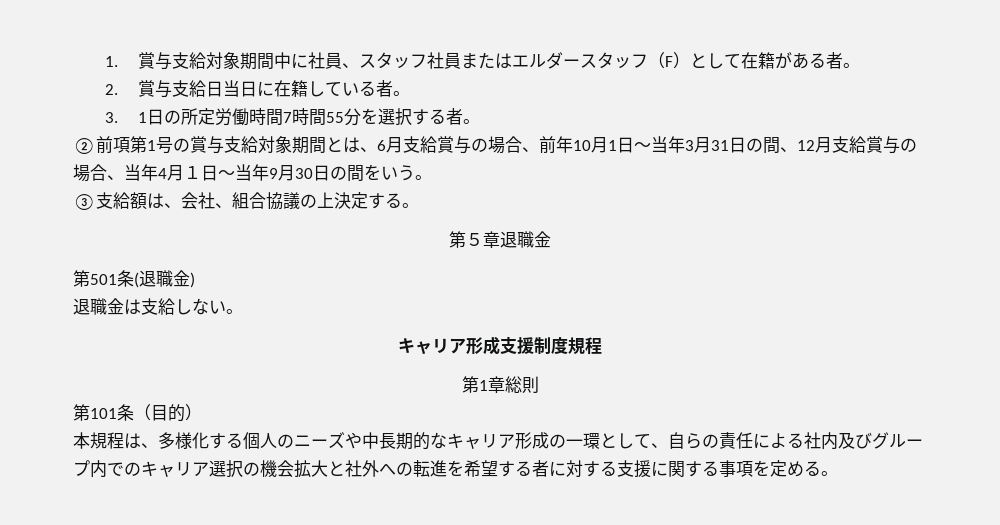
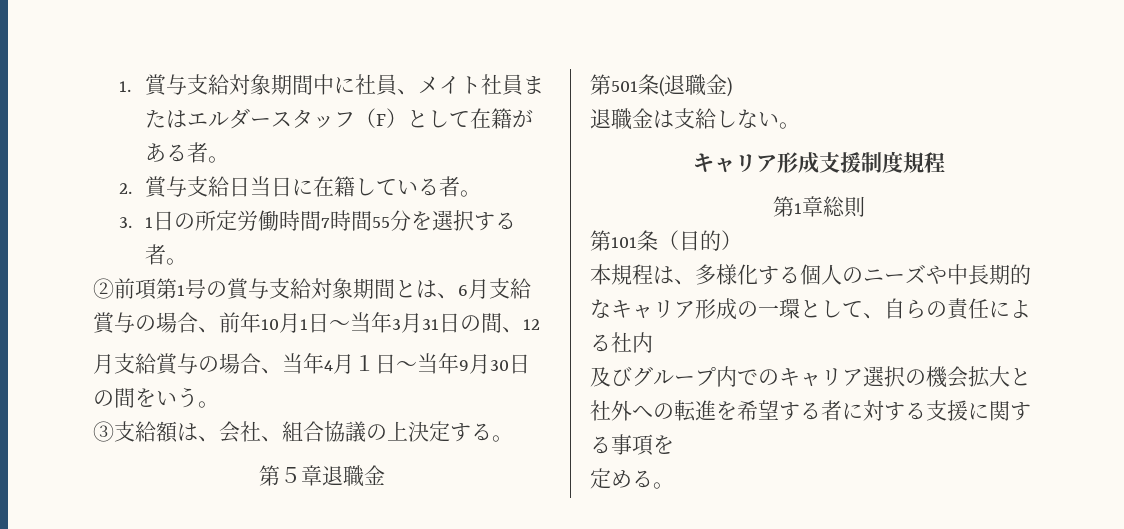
- 1.賞与支給対象期間中に社員、スタッフ社員またはエルダースタッフ（F）として在籍がある者。
+ 1.賞与支給対象期間中に社員、メイト社員またはエルダースタッフ（F）として在籍がある者。
- ②前項第1号の賞与支給対象期間とは、6月支給賞与の場合、前年10月1日～当年3月31日の間、12月支給賞与の場合、当年4月１日～当年9月30日の間をいう。
+ ②前項第1号の賞与支給対象期間とは、6月支給賞与の場合、前年10月1日～当年3月31日の間、12
+ 月支給賞与の場合、当年4月１日～当年9月30日の間をいう。
- 本規程は、多様化する個人のニーズや中長期的なキャリア形成の一環として、自らの責任による社内及びグループ内でのキャリア選択の機会拡大と社外への転進を希望する者に対する支援に関する事項を定める。
+ 本規程は、多様化する個人のニーズや中長期的なキャリア形成の一環として、自らの責任による社内
+ 及びグループ内でのキャリア選択の機会拡大と社外への転進を希望する者に対する支援に関する事項を
+ 定める。

